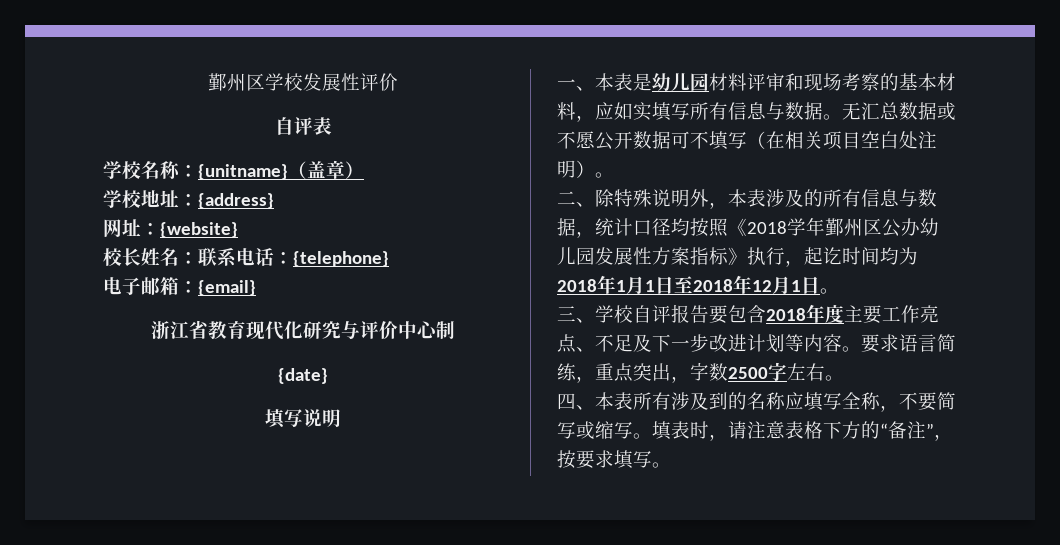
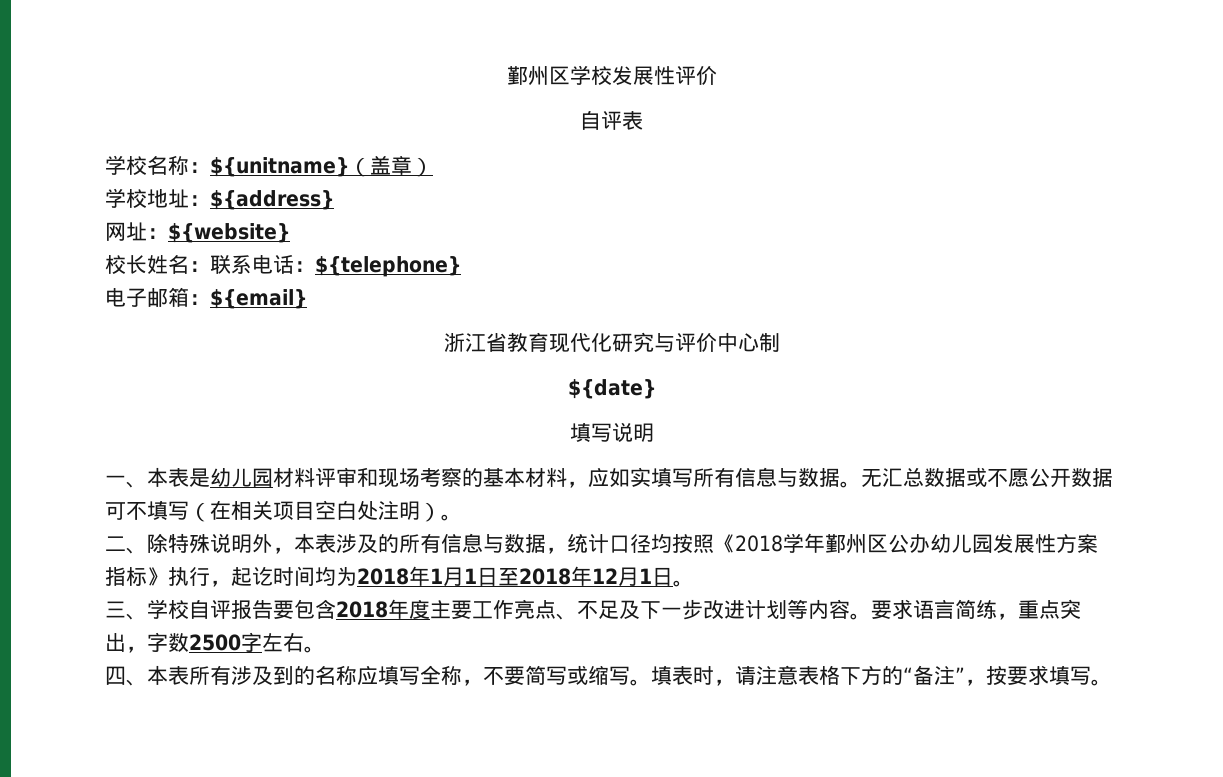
- 学校名称：{unitname}（盖章）
+ 学校名称：${unitname}（盖章）
- 学校地址：{address}
+ 学校地址：${address}
- 网址：{website}
+ 网址：${website}
- 校长姓名：联系电话：{telephone}
+ 校长姓名：联系电话：${telephone}
- 电子邮箱：{email}
+ 电子邮箱：${email}
- {date}
+ ${date}

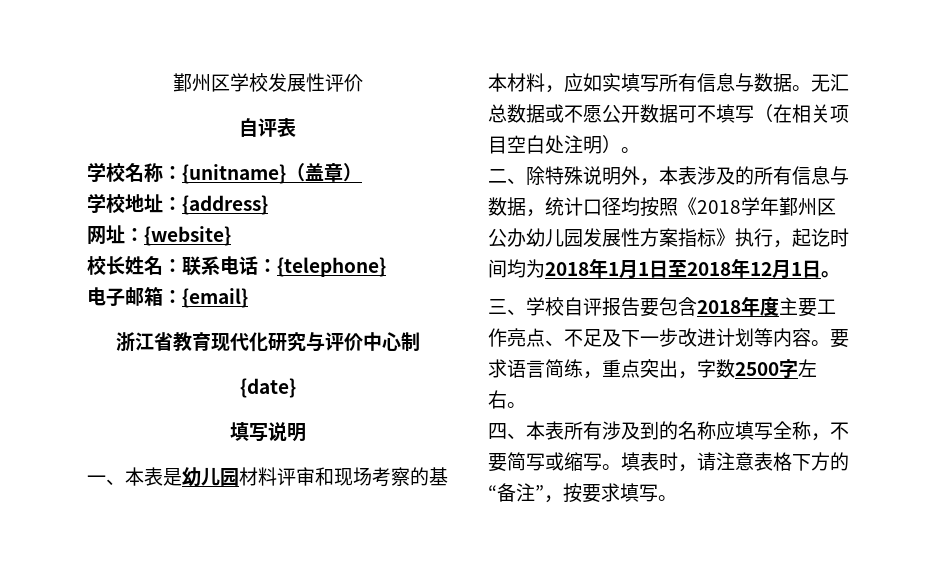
- 学校名称：${unitname}（盖章）
+ 学校名称：{unitname}（盖章）
- 学校地址：${address}
+ 学校地址：{address}
- 网址：${website}
+ 网址：{website}
- 校长姓名：联系电话：${telephone}
+ 校长姓名：联系电话：{telephone}
- 电子邮箱：${email}
+ 电子邮箱：{email}
- ${date}
+ {date}

